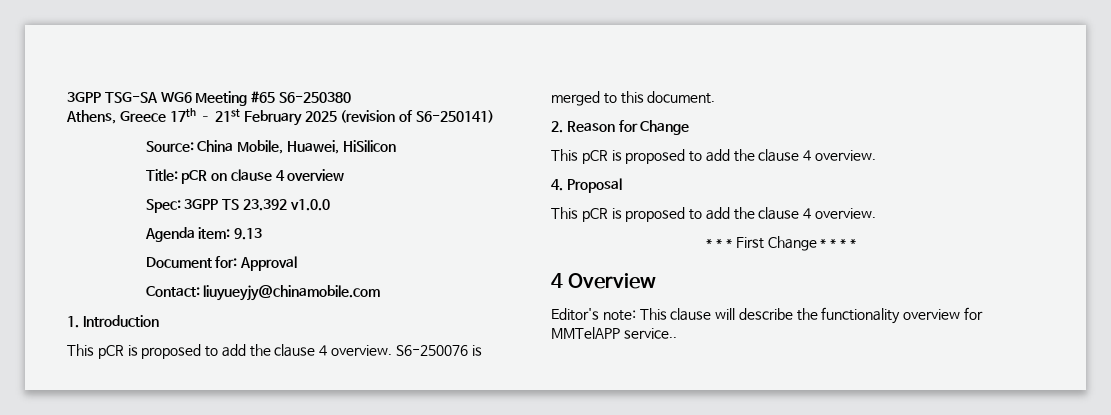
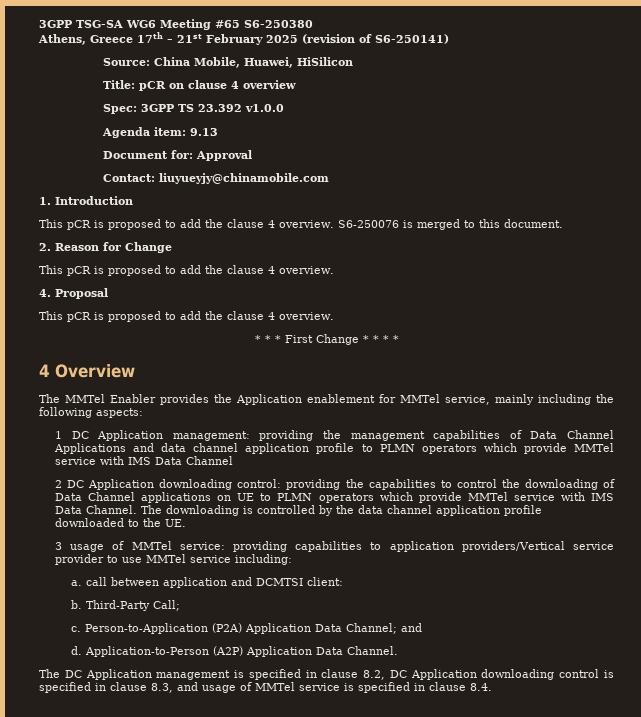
- Editor's note: This clause will describe the functionality overview for MMTelAPP service..
+ The MMTel Enabler provides the Application enablement for MMTel service, mainly including the following aspects:
+ 1 DC Application management: providing the management capabilities of Data Channel Applications and data channel application profile to PLMN operators which provide MMTel service with IMS Data Channel
+ 2 DC Application downloading control: providing the capabilities to control the downloading of Data Channel applications on UE to PLMN operators which provide MMTel service with IMS Data Channel. The downloading is controlled by the data channel application profile downloaded to the UE.
+ 3 usage of MMTel service: providing capabilities to application providers/Vertical service provider to use MMTel service including:
+ a. call between application and DCMTSI client:
+ b. Third-Party Call;
+ c. Person-to-Application (P2A) Application Data Channel; and
+ d. Application-to-Person (A2P) Application Data Channel.
+ The DC Application management is specified in clause 8.2, DC Application downloading control is specified in clause 8.3, and usage of MMTel service is specified in clause 8.4.

